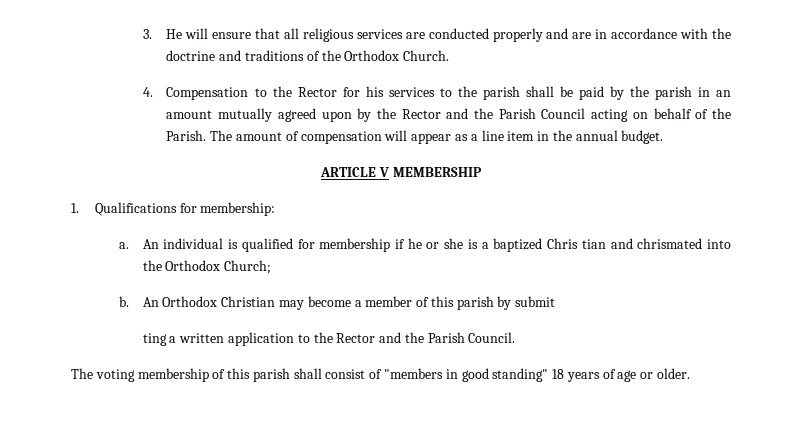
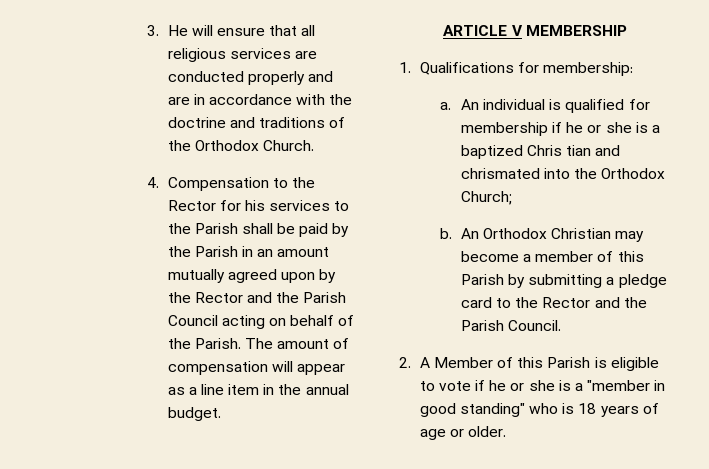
- 4. Compensation to the Rector for his services to the parish shall be paid by the parish in an amount mutually agreed upon by the Rector and the Parish Council acting on behalf of the Parish.
+ 4. Compensation to the Rector for his services to the Parish shall be paid by the Parish in an amount mutually agreed upon by the Rector and the Parish Council acting on behalf of the Parish.
- An Orthodox Christian may become a member of this parish by submit
- ting a written application to the Rector and the Parish Council.
+ An Orthodox Christian may become a member of this Parish by submitting a pledge card to the Rector and the Parish Council.
- The voting membership of this parish shall consist of "members in good standing" 18 years of age or older.
+ 2. A Member of this Parish is eligible to vote if he or she is a "member in good standing" who is 18 years of age or older.

